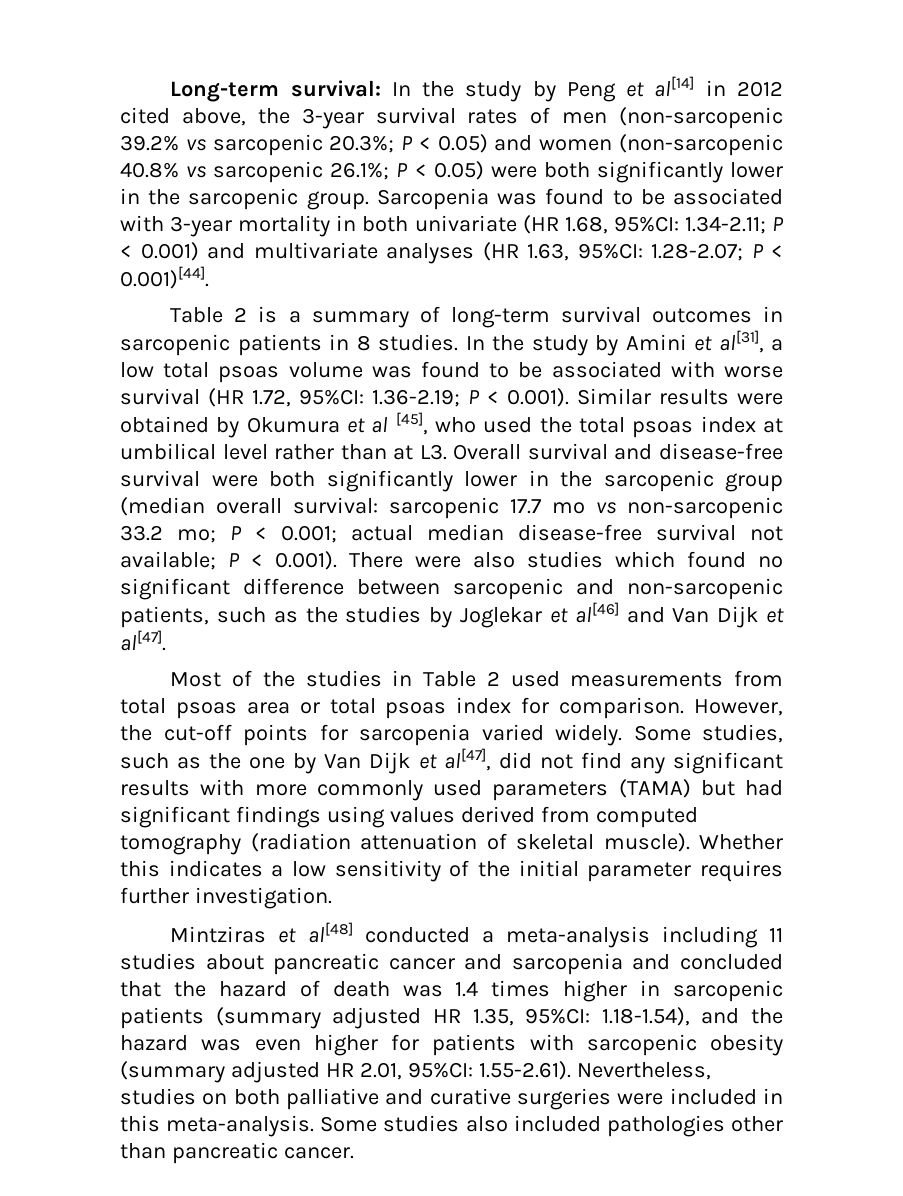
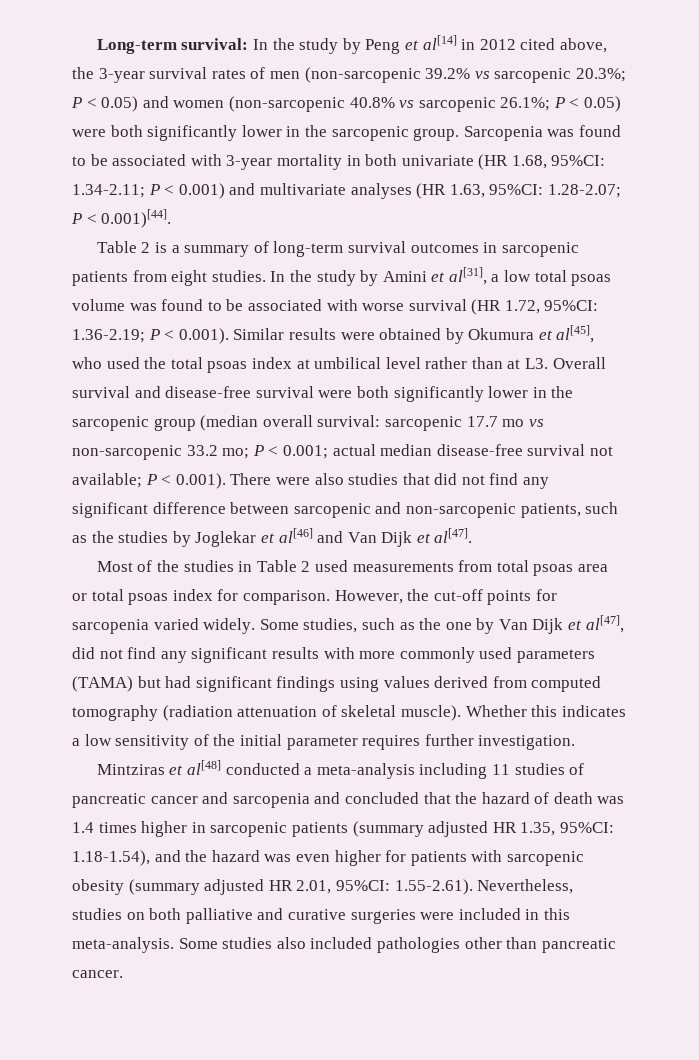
- Table 2 is a summary of long-term survival outcomes in sarcopenic patients in 8 studies.
+ Table 2 is a summary of long-term survival outcomes in sarcopenic patients from eight studies.
- P < 0.001). Similar results were obtained by Okumura et al [45], who used the total psoas index at umbilical level rather than at L3. Overall survival and disease-free survival were both significantly lower in the sarcopenic group (median overall survival:
+ P < 0.001). Similar results were obtained by Okumura et al[45], who used the total psoas index at umbilical level rather than at L3. Overall survival and disease-free survival were both significantly lower in the sarcopenic group (median overall survival:
- P < 0.001). There were also studies which found no significant difference between sarcopenic and non-sarcopenic patients, such as the studies by Joglekar et al[46] and Van Dijk et al[47].
+ P < 0.001). There were also studies that did not find any significant difference between sarcopenic and non-sarcopenic patients, such as the studies by Joglekar et al[46] and Van Dijk et al[47].
- Mintziras et al[48] conducted a meta-analysis including 11 studies about pancreatic cancer and sarcopenia and concluded that the hazard of death was 1.4 times higher in sarcopenic patients (summary adjusted HR 1.35, 95%CI:
+ Mintziras et al[48] conducted a meta-analysis including 11 studies of pancreatic cancer and sarcopenia and concluded that the hazard of death was 1.4 times higher in sarcopenic patients (summary adjusted HR 1.35, 95%CI:

